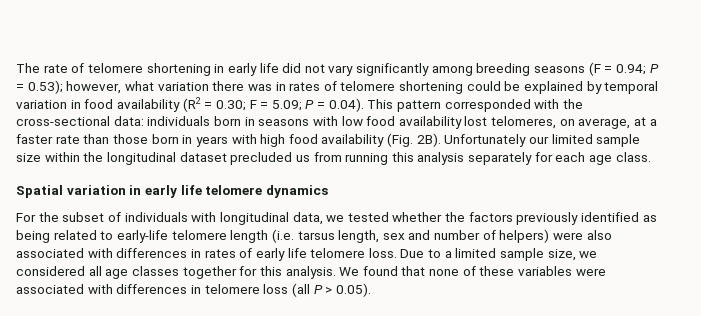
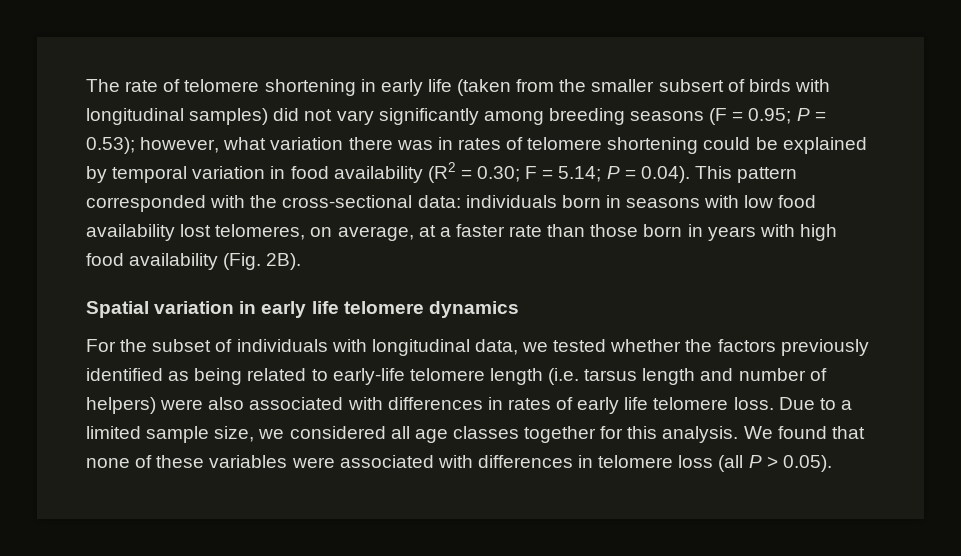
- The rate of telomere shortening in early life did not vary significantly among breeding seasons (F = 0.94;
+ The rate of telomere shortening in early life (taken from the smaller subsert of birds with longitudinal samples) did not vary significantly among breeding seasons (F = 0.95;
- F = 5.09;
+ F = 5.14;
- Unfortunately our limited sample size within the longitudinal dataset precluded us from running this analysis separately for each age class.
- For the subset of individuals with longitudinal data, we tested whether the factors previously identified as being related to early-life telomere length (i.e. tarsus length, sex and number of helpers) were also associated with differences in rates of early life telomere loss.
+ For the subset of individuals with longitudinal data, we tested whether the factors previously identified as being related to early-life telomere length (i.e. tarsus length and number of helpers) were also associated with differences in rates of early life telomere loss.

